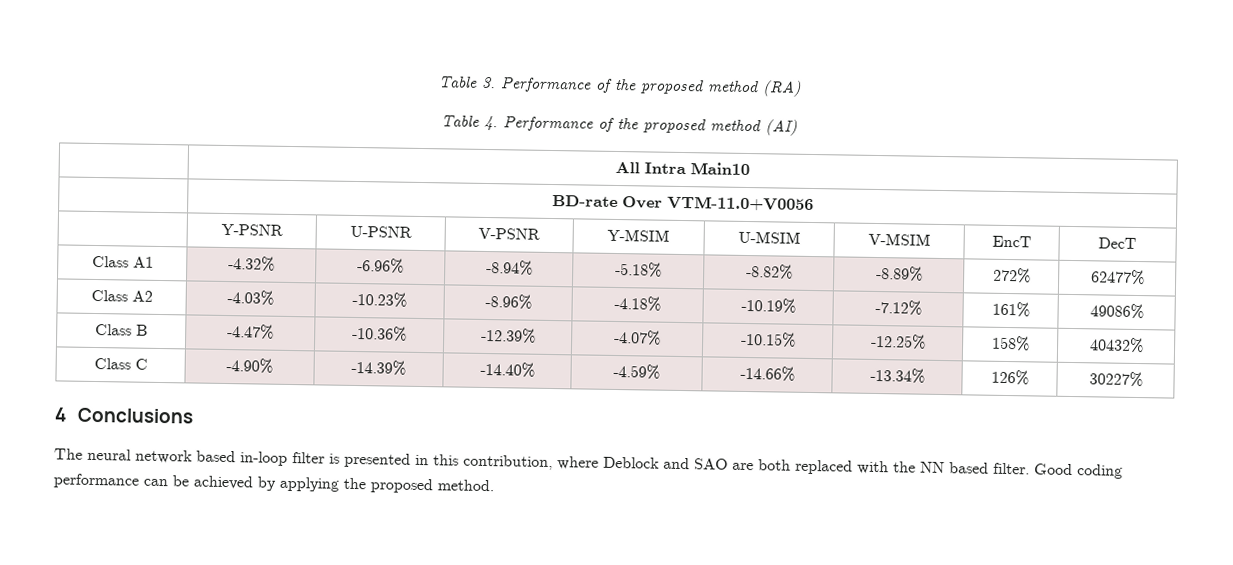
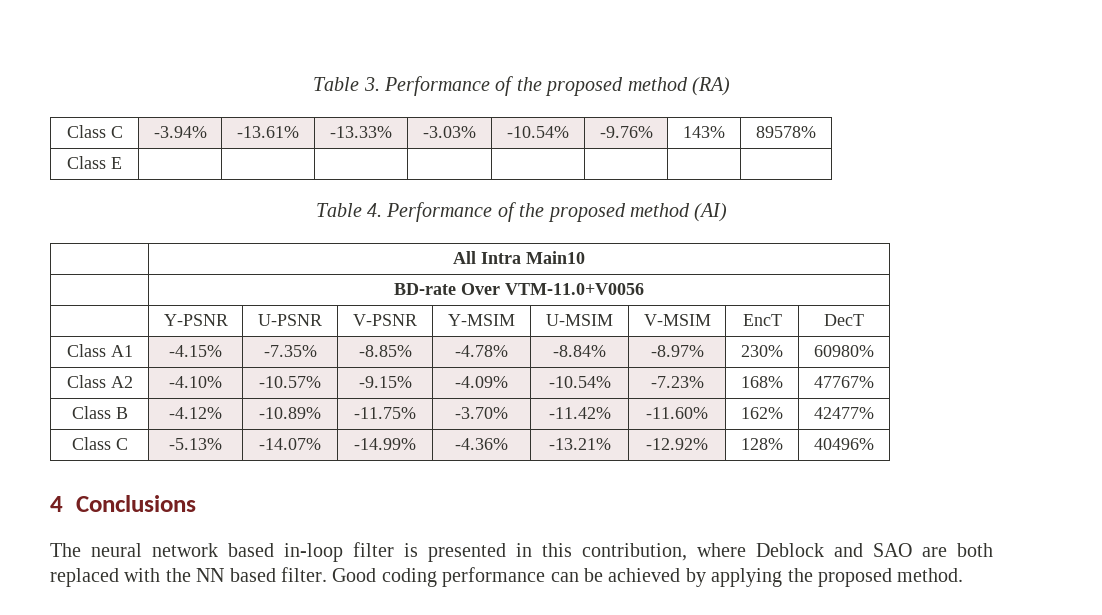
+ Class C | -3.94% | -13.61% | -13.33% | -3.03% | -10.54% | -9.76% | 143% | 89578%
+ Class E | | | | | | | |
- Class A1 | -4.32% | -6.96% | -8.94% | -5.18% | -8.82% | -8.89% | 272% | 62477%
- Class A2 | -4.03% | -10.23% | -8.96% | -4.18% | -10.19% | -7.12% | 161% | 49086%
- Class B | -4.47% | -10.36% | -12.39% | -4.07% | -10.15% | -12.25% | 158% | 40432%
- Class C | -4.90% | -14.39% | -14.40% | -4.59% | -14.66% | -13.34% | 126% | 30227%
+ Class A1 | -4.15% | -7.35% | -8.85% | -4.78% | -8.84% | -8.97% | 230% | 60980%
+ Class A2 | -4.10% | -10.57% | -9.15% | -4.09% | -10.54% | -7.23% | 168% | 47767%
+ Class B | -4.12% | -10.89% | -11.75% | -3.70% | -11.42% | -11.60% | 162% | 42477%
+ Class C | -5.13% | -14.07% | -14.99% | -4.36% | -13.21% | -12.92% | 128% | 40496%

